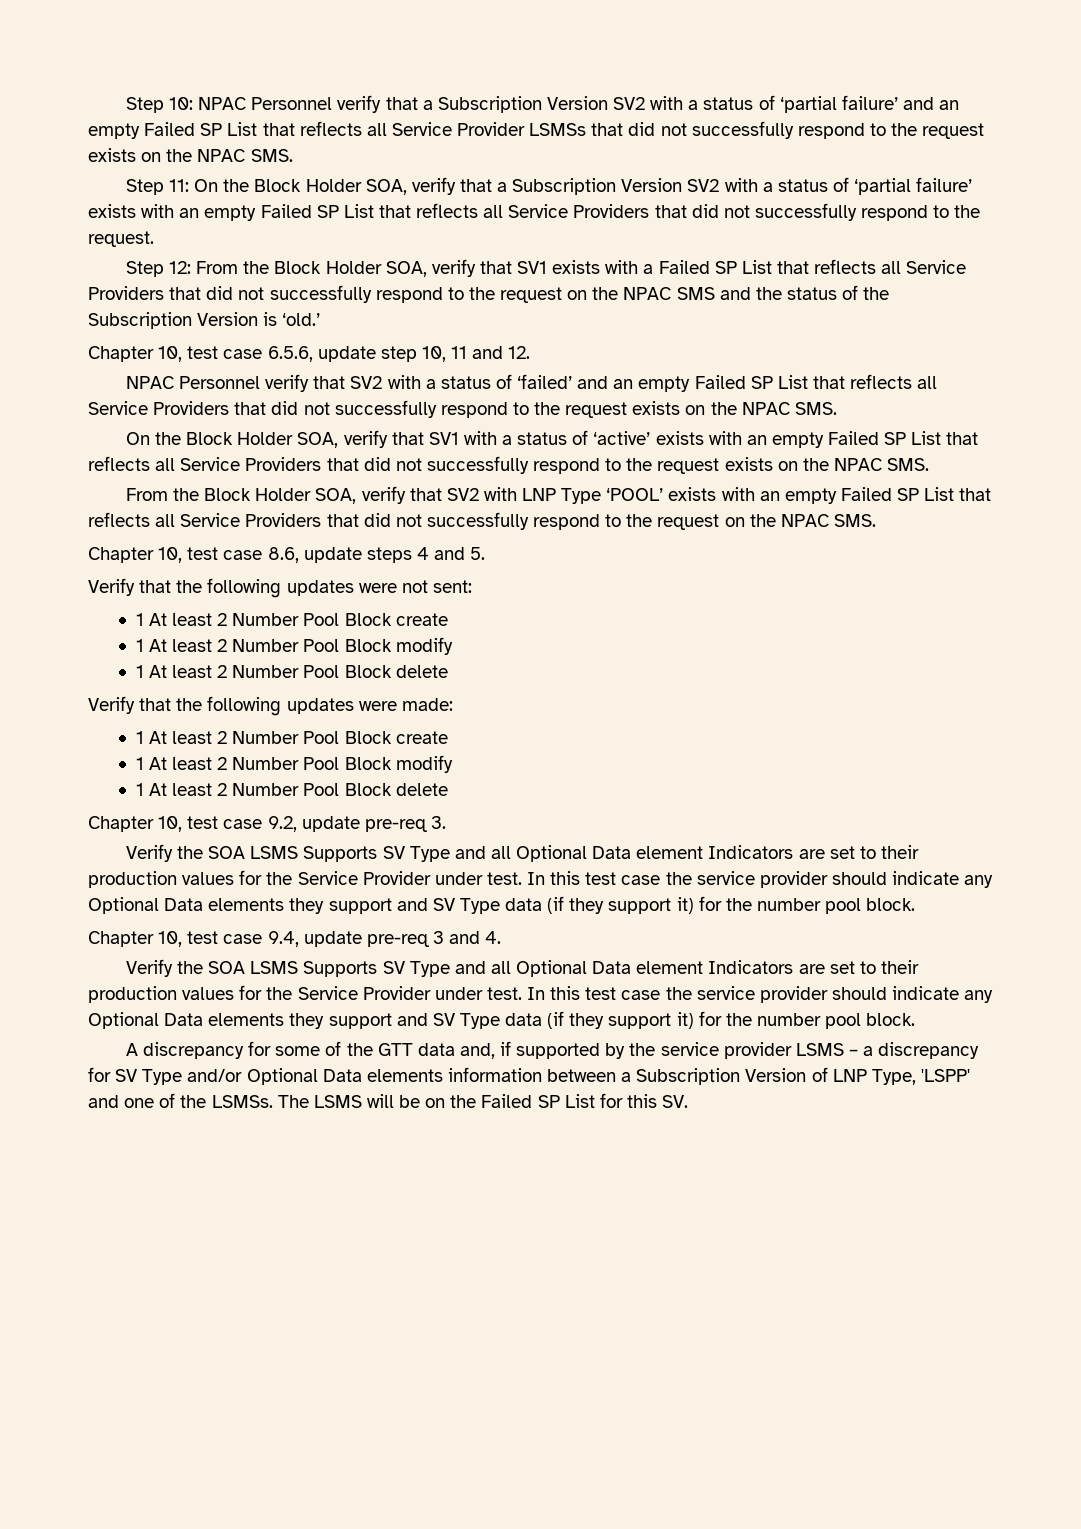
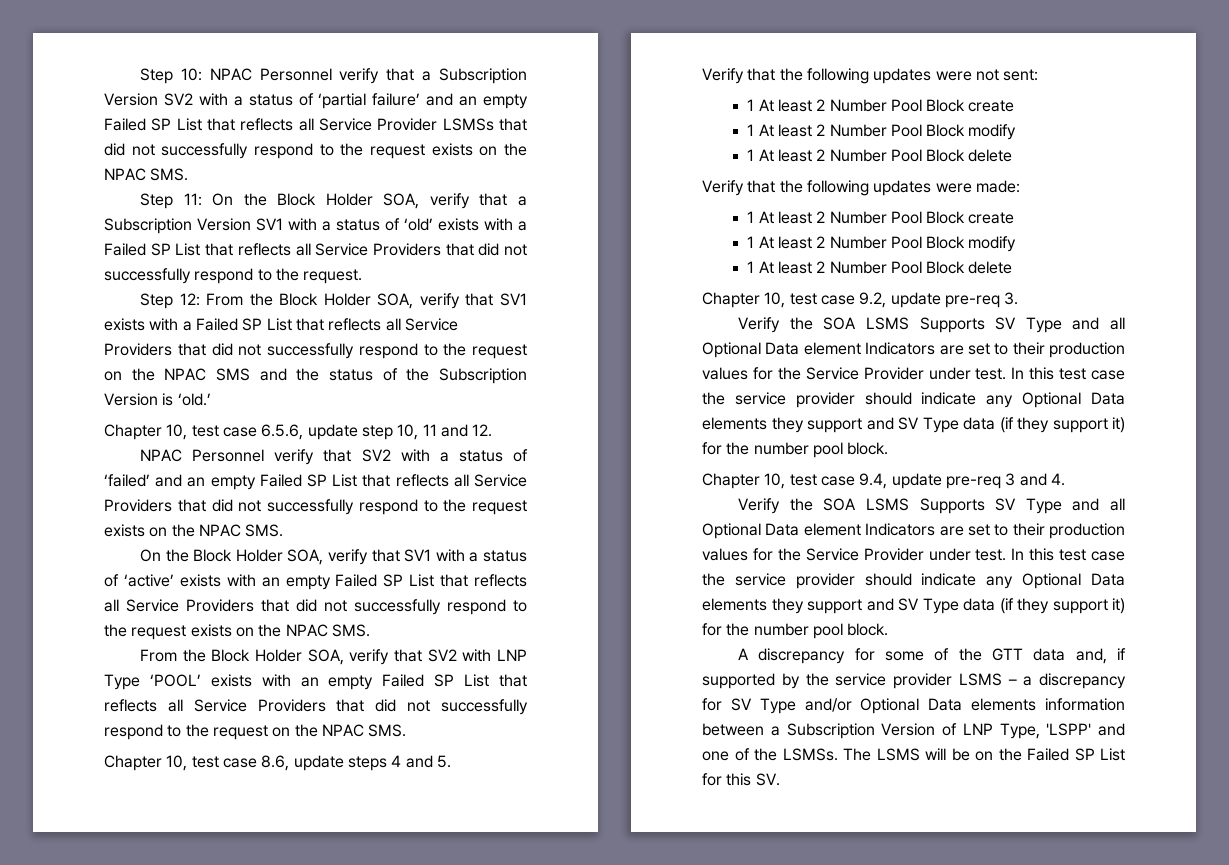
- Step 11: On the Block Holder SOA, verify that a Subscription Version SV2 with a status of ‘partial failure’ exists with an empty Failed SP List that reflects all Service Providers that did not successfully respond to the request.
+ Step 11: On the Block Holder SOA, verify that a Subscription Version SV1 with a status of ‘old’ exists with a Failed SP List that reflects all Service Providers that did not successfully respond to the request.

